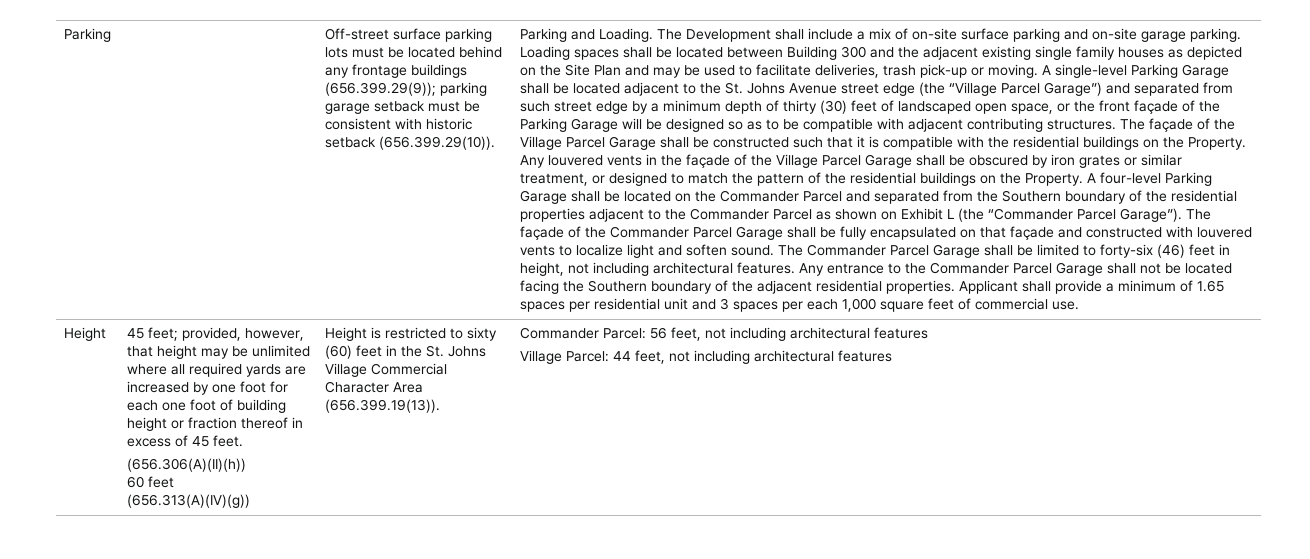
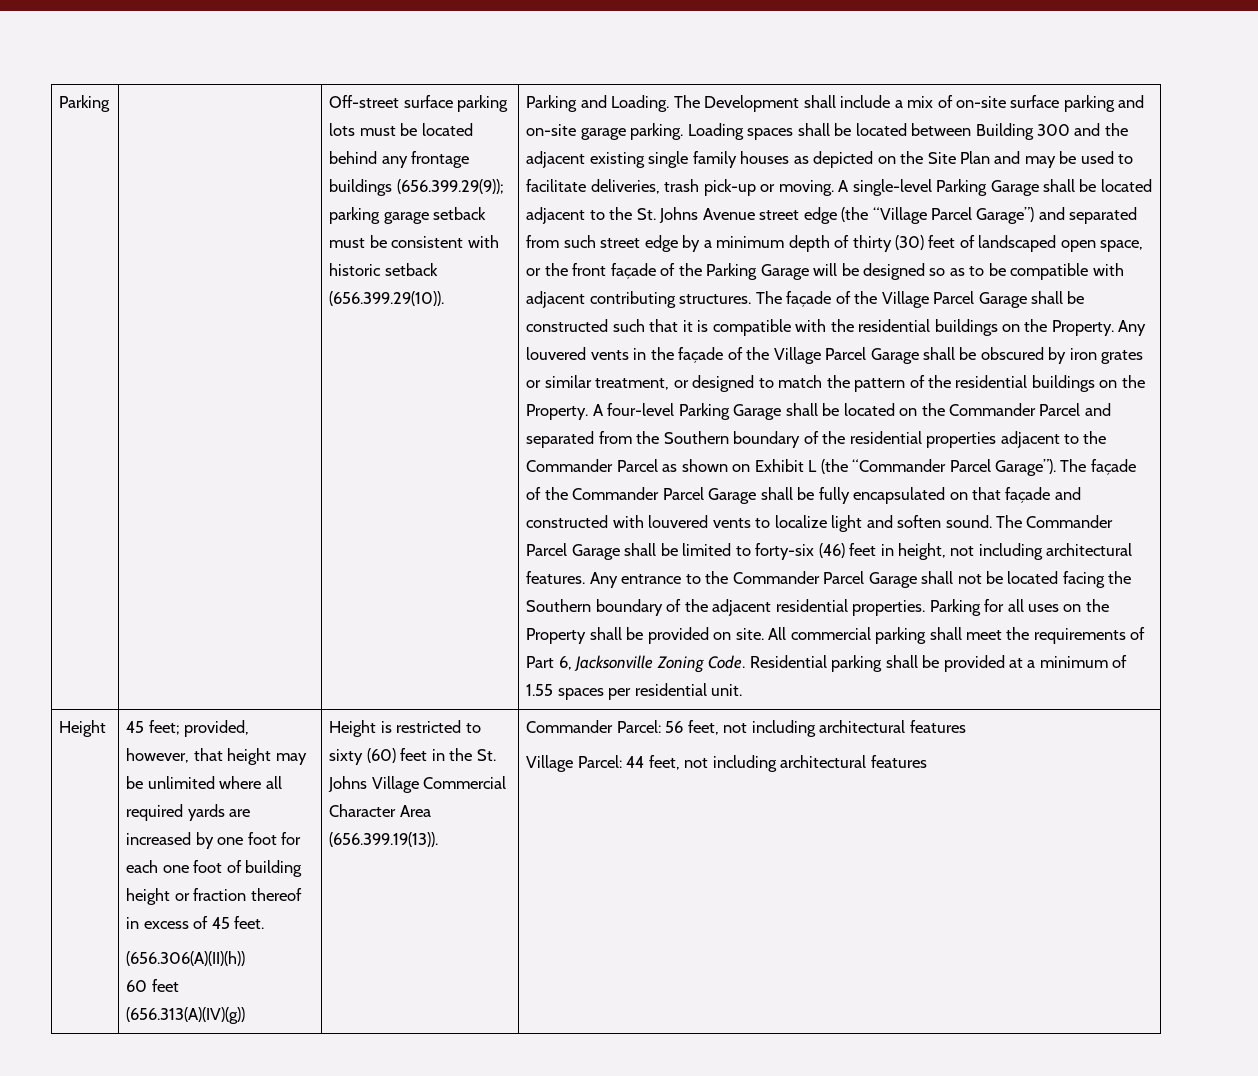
- Applicant shall provide a minimum of 1.65 spaces per residential unit and 3 spaces per each 1,000 square feet of commercial use.
+ Parking for all uses on the Property shall be provided on site. All commercial parking shall meet the requirements of Part 6, Jacksonville Zoning Code. Residential parking shall be provided at a minimum of 1.55 spaces per residential unit.

